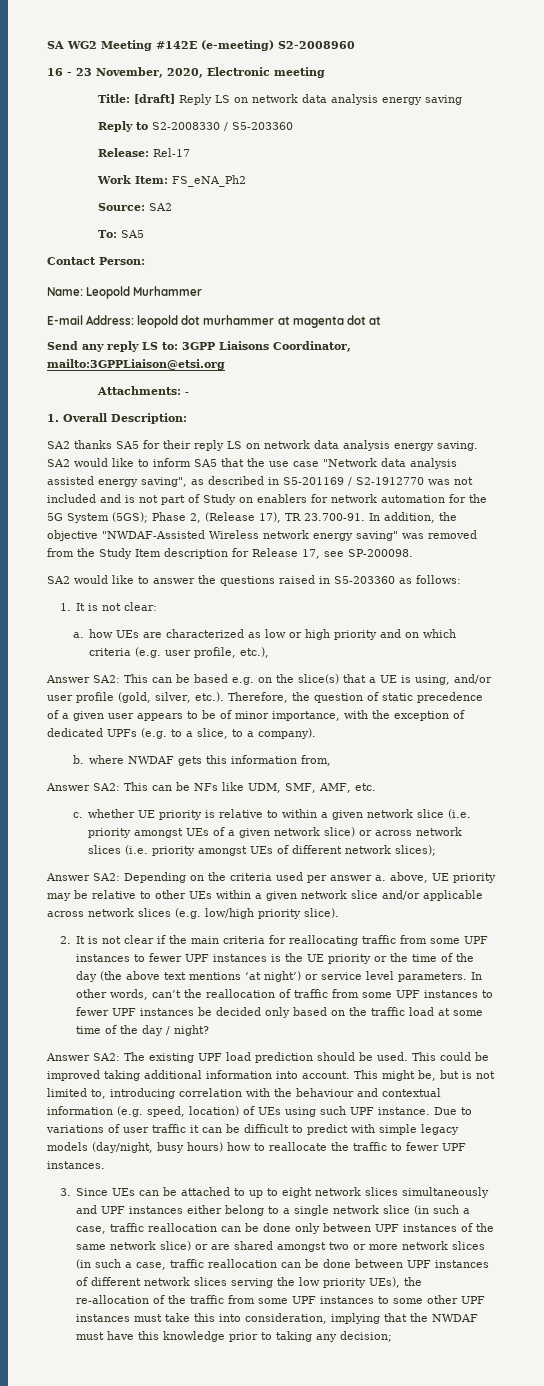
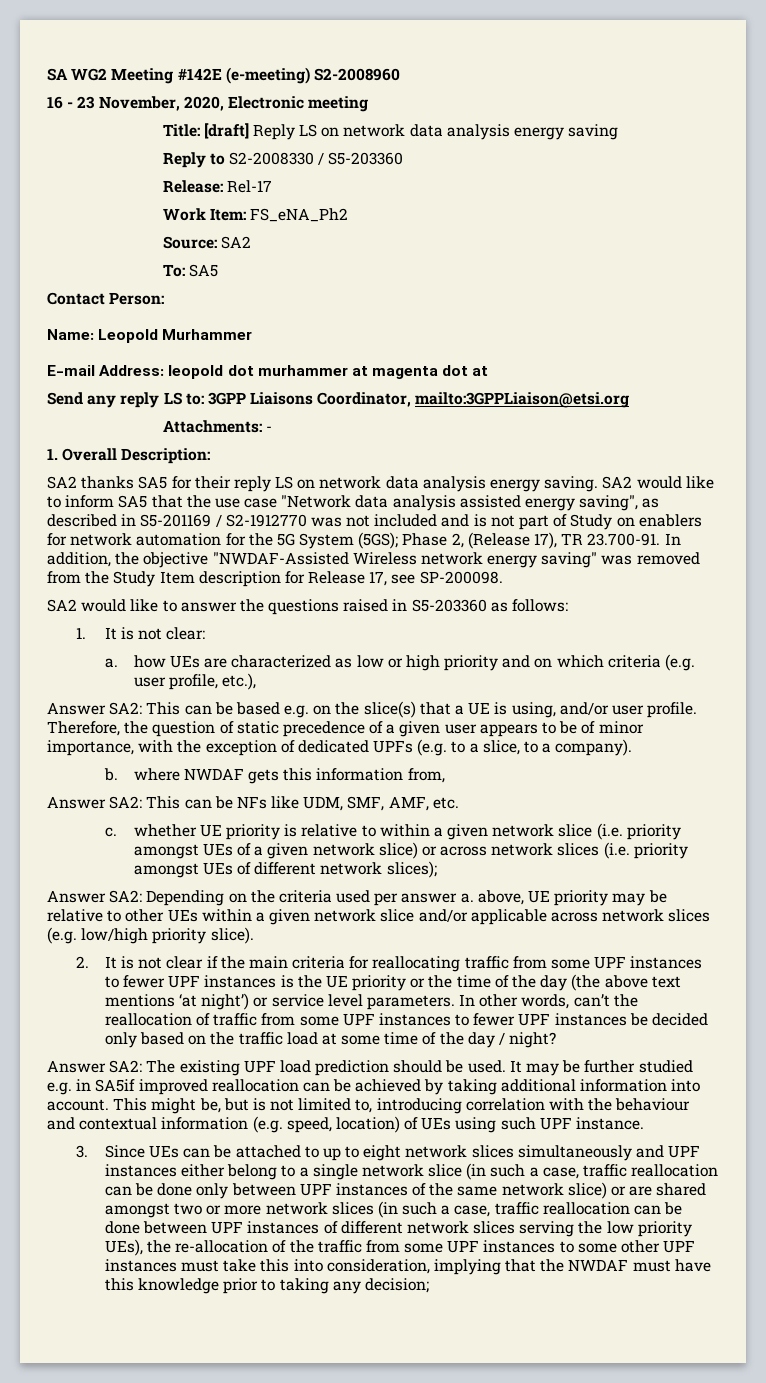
- Answer SA2: This can be based e.g. on the slice(s) that a UE is using, and/or user profile (gold, silver, etc.). Therefore, the question of static precedence of a given user appears to be of minor importance, with the exception of dedicated UPFs (e.g. to a slice, to a company).
+ Answer SA2: This can be based e.g. on the slice(s) that a UE is using, and/or user profile. Therefore, the question of static precedence of a given user appears to be of minor importance, with the exception of dedicated UPFs (e.g. to a slice, to a company).
- This could be improved taking additional information into account.
+ It may be further studied e.g. in SA5if improved reallocation can be achieved by taking additional information into account.
- Due to variations of user traffic it can be difficult to predict with simple legacy models (day/night, busy hours) how to reallocate the traffic to fewer UPF instances.

